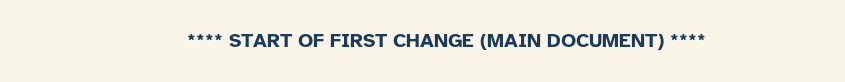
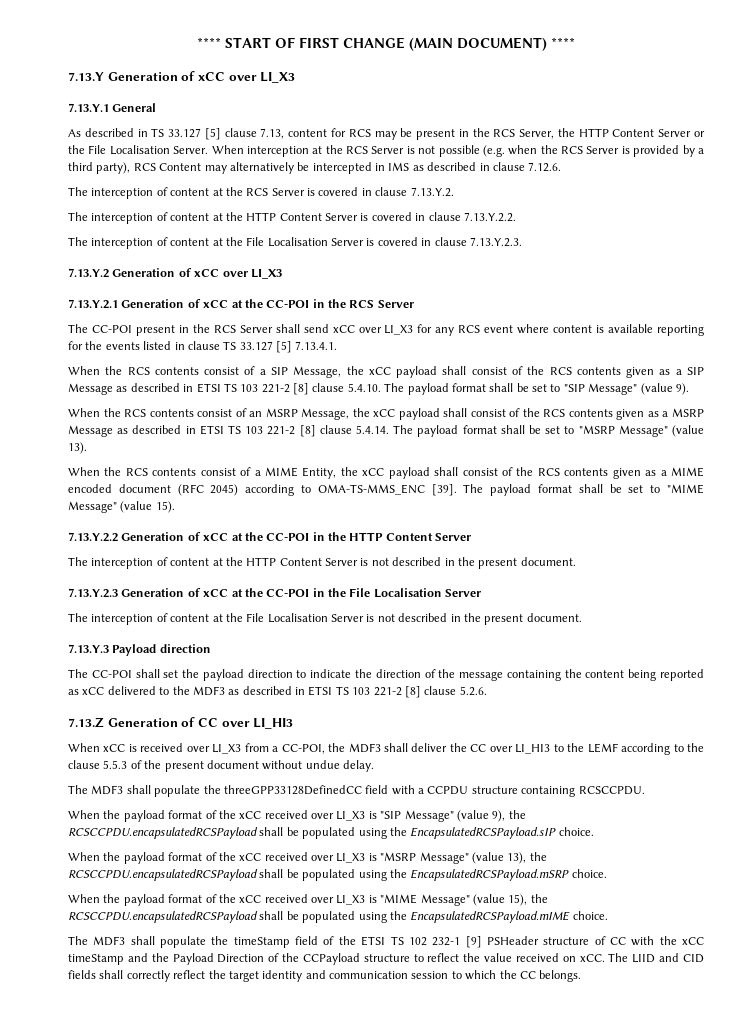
+ 7.13.Y Generation of xCC over LI_X3
+ 7.13.Y.1 General
+ As described in TS 33.127 [5] clause 7.13, content for RCS may be present in the RCS Server, the HTTP Content Server or the File Localisation Server. When interception at the RCS Server is not possible (e.g. when the RCS Server is provided by a third party), RCS Content may alternatively be intercepted in IMS as described in clause 7.12.6.
+ The interception of content at the RCS Server is covered in clause 7.13.Y.2.
+ The interception of content at the HTTP Content Server is covered in clause 7.13.Y.2.2.
+ The interception of content at the File Localisation Server is covered in clause 7.13.Y.2.3.
+ 7.13.Y.2 Generation of xCC over LI_X3
+ 7.13.Y.2.1 Generation of xCC at the CC-POI in the RCS Server
+ The CC-POI present in the RCS Server shall send xCC over LI_X3 for any RCS event where content is available reporting for the events listed in clause TS 33.127 [5] 7.13.4.1.
+ When the RCS contents consist of a SIP Message, the xCC payload shall consist of the RCS contents given as a SIP Message as described in ETSI TS 103 221-2 [8] clause 5.4.10. The payload format shall be set to "SIP Message" (value 9).
+ When the RCS contents consist of an MSRP Message, the xCC payload shall consist of the RCS contents given as a MSRP Message as described in ETSI TS 103 221-2 [8] clause 5.4.14. The payload format shall be set to "MSRP Message" (value 13).
+ When the RCS contents consist of a MIME Entity, the xCC payload shall consist of the RCS contents given as a MIME encoded document (RFC 2045) according to OMA-TS-MMS_ENC [39]. The payload format shall be set to "MIME Message" (value 15).
+ 7.13.Y.2.2 Generation of xCC at the CC-POI in the HTTP Content Server
+ The interception of content at the HTTP Content Server is not described in the present document.
+ 7.13.Y.2.3 Generation of xCC at the CC-POI in the File Localisation Server
+ The interception of content at the File Localisation Server is not described in the present document.
+ 7.13.Y.3 Payload direction
+ The CC-POI shall set the payload direction to indicate the direction of the message containing the content being reported as xCC delivered to the MDF3 as described in ETSI TS 103 221-2 [8] clause 5.2.6.
+ 7.13.Z Generation of CC over LI_HI3
+ When xCC is received over LI_X3 from a CC-POI, the MDF3 shall deliver the CC over LI_HI3 to the LEMF according to the clause 5.5.3 of the present document without undue delay.
+ The MDF3 shall populate the threeGPP33128DefinedCC field with a CCPDU structure containing RCSCCPDU.
+ When the payload format of the xCC received over LI_X3 is "SIP Message" (value 9), the RCSCCPDU.encapsulatedRCSPayload shall be populated using the EncapsulatedRCSPayload.sIP choice.
+ When the payload format of the xCC received over LI_X3 is "MSRP Message" (value 13), the RCSCCPDU.encapsulatedRCSPayload shall be populated using the EncapsulatedRCSPayload.mSRP choice.
+ When the payload format of the xCC received over LI_X3 is "MIME Message" (value 15), the RCSCCPDU.encapsulatedRCSPayload shall be populated using the EncapsulatedRCSPayload.mIME choice.
+ The MDF3 shall populate the timeStamp field of the ETSI TS 102 232-1 [9] PSHeader structure of CC with the xCC timeStamp and the Payload Direction of the CCPayload structure to reflect the value received on xCC. The LIID and CID fields shall correctly reflect the target identity and communication session to which the CC belongs.

